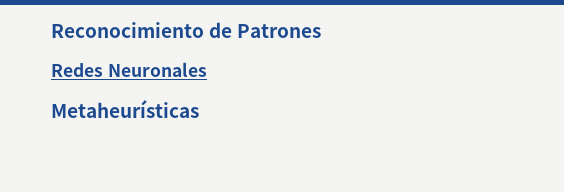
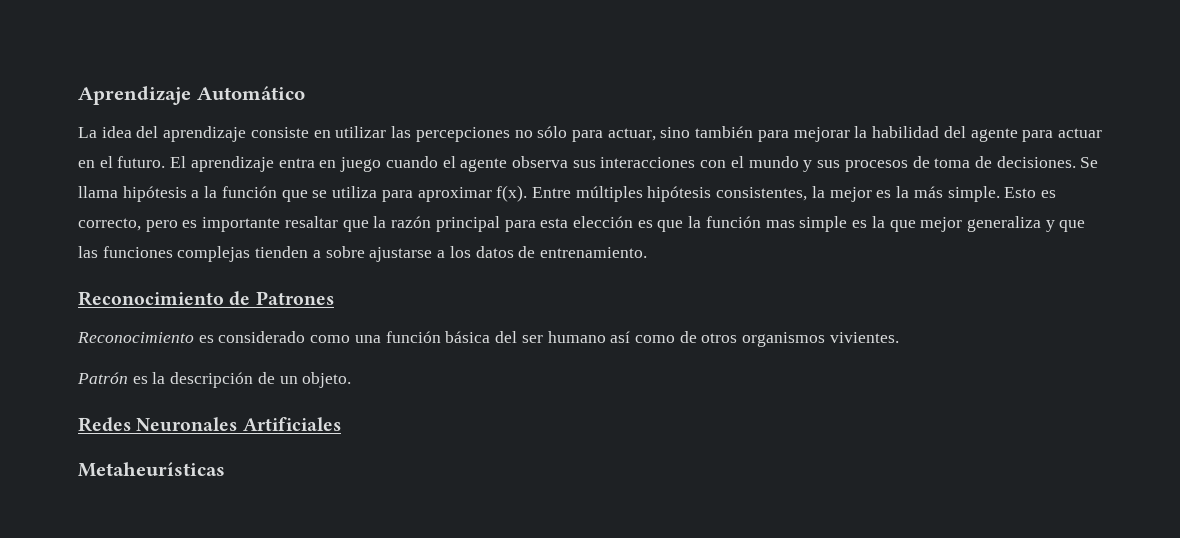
+ Aprendizaje Automático
+ La idea del aprendizaje consiste en utilizar las percepciones no sólo para actuar, sino también para mejorar la habilidad del agente para actuar en el futuro. El aprendizaje entra en juego cuando el agente observa sus interacciones con el mundo y sus procesos de toma de decisiones. Se llama hipótesis a la función que se utiliza para aproximar f(x). Entre múltiples hipótesis consistentes, la mejor es la más simple. Esto es correcto, pero es importante resaltar que la razón principal para esta elección es que la función mas simple es la que mejor generaliza y que las funciones complejas tienden a sobre ajustarse a los datos de entrenamiento.
  Reconocimiento de Patrones
+ Reconocimiento es considerado como una función básica del ser humano así como de otros organismos vivientes.
+ Patrón es la descripción de un objeto.
- Redes Neuronales
+ Redes Neuronales Artificiales

